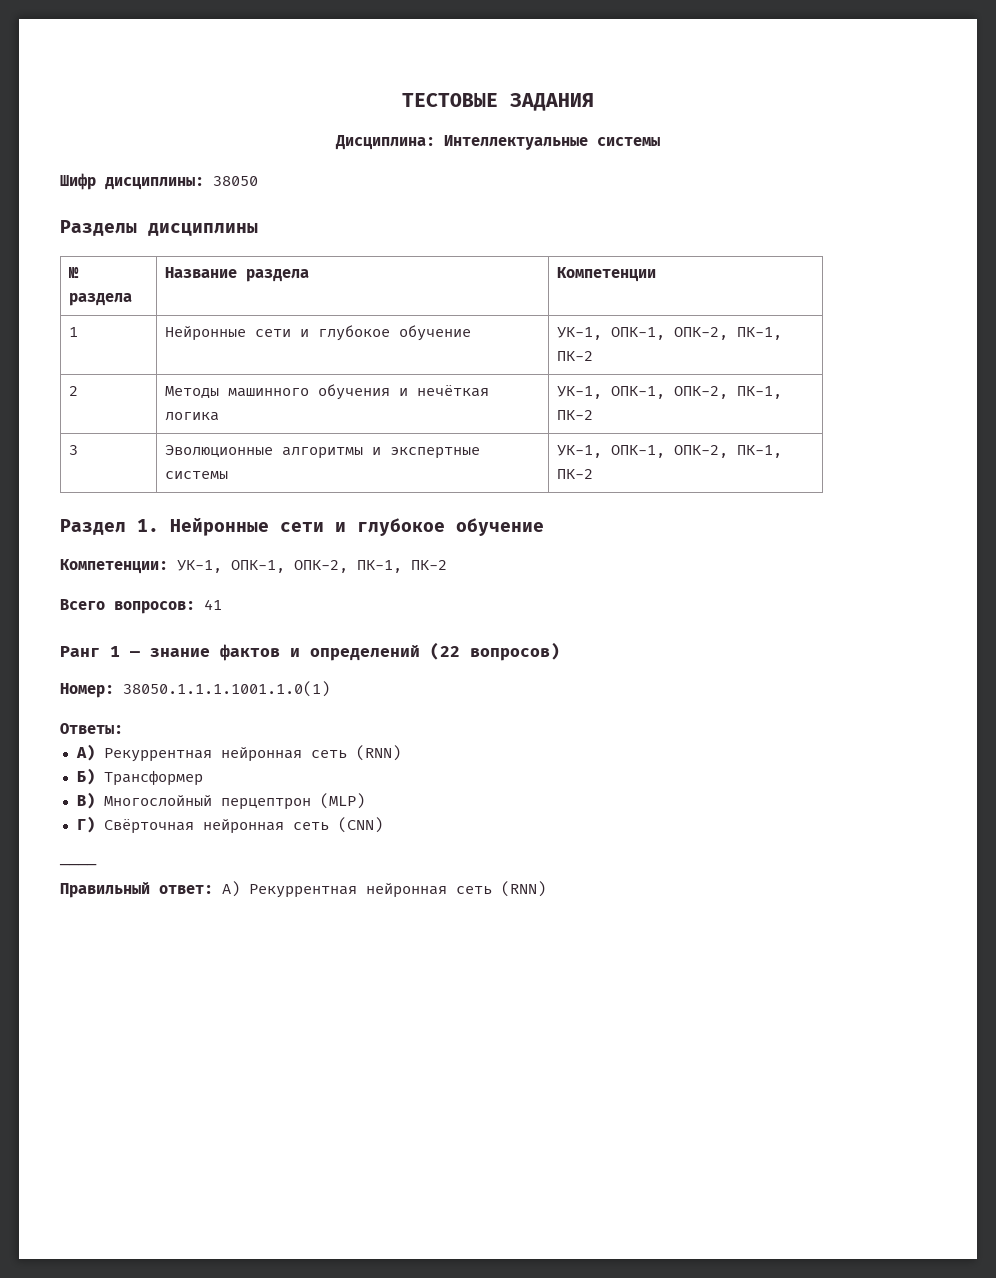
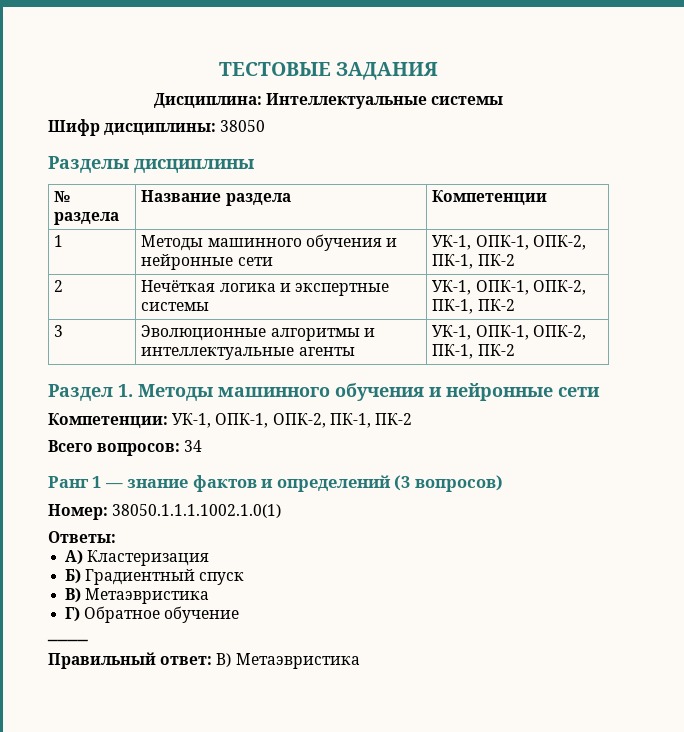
- 1 | Нейронные сети и глубокое обучение | УК-1, ОПК-1, ОПК-2, ПК-1, ПК-2
+ 1 | Методы машинного обучения и нейронные сети | УК-1, ОПК-1, ОПК-2, ПК-1, ПК-2
- 2 | Методы машинного обучения и нечёткая логика | УК-1, ОПК-1, ОПК-2, ПК-1, ПК-2
+ 2 | Нечёткая логика и экспертные системы | УК-1, ОПК-1, ОПК-2, ПК-1, ПК-2
- 3 | Эволюционные алгоритмы и экспертные системы | УК-1, ОПК-1, ОПК-2, ПК-1, ПК-2
+ 3 | Эволюционные алгоритмы и интеллектуальные агенты | УК-1, ОПК-1, ОПК-2, ПК-1, ПК-2
- Раздел 1. Нейронные сети и глубокое обучение
+ Раздел 1. Методы машинного обучения и нейронные сети
- Всего вопросов: 41
+ Всего вопросов: 34
- Ранг 1 — знание фактов и определений (22 вопросов)
+ Ранг 1 — знание фактов и определений (3 вопросов)
- Номер: 38050.1.1.1.1001.1.0(1)
+ Номер: 38050.1.1.1.1002.1.0(1)
  Ответы:
- А) Рекуррентная нейронная сеть (RNN)
+ А) Кластеризация
- Б) Трансформер
- В) Многослойный перцептрон (MLP)
- Г) Свёрточная нейронная сеть (CNN)
+ Б) Градиентный спуск
+ В) Метаэвристика
+ Г) Обратное обучение
  ────
- Правильный ответ: А) Рекуррентная нейронная сеть (RNN)
+ Правильный ответ: В) Метаэвристика

